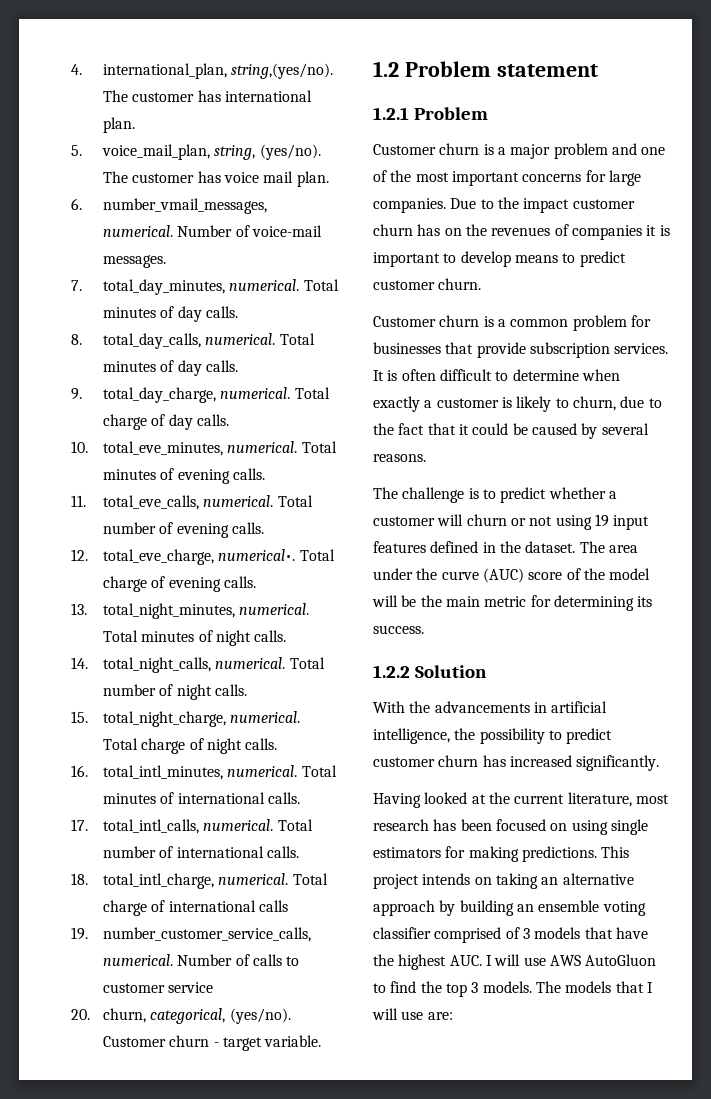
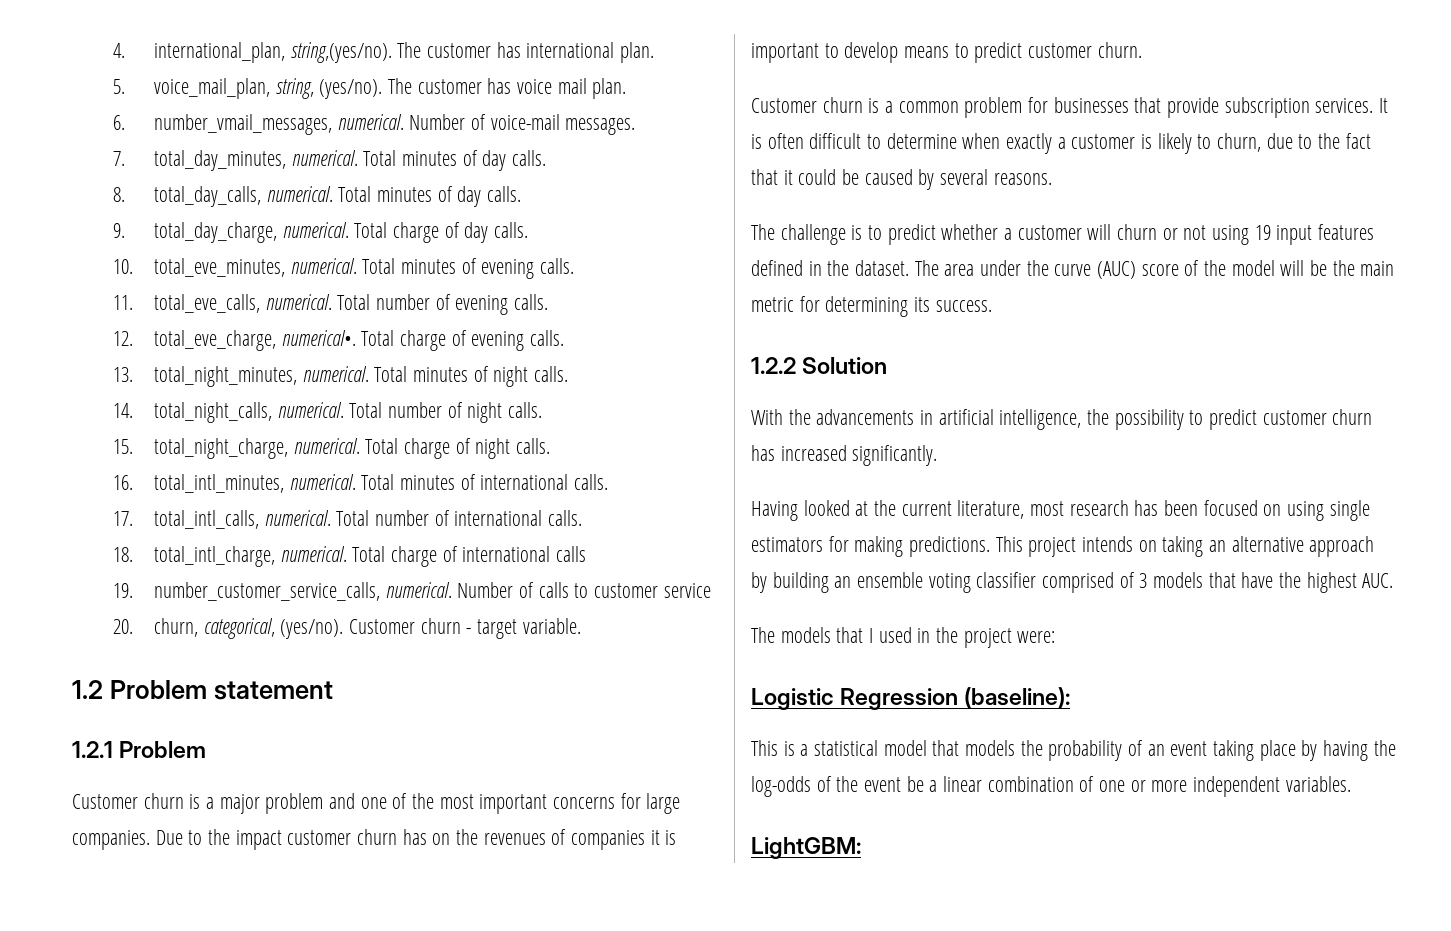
- This project intends on taking an alternative approach by building an ensemble voting classifier comprised of 3 models that have the highest AUC. I will use AWS AutoGluon to find the top 3 models. The models that I will use are:
+ This project intends on taking an alternative approach by building an ensemble voting classifier comprised of 3 models that have the highest AUC.
+ The models that I used in the project were:
+ Logistic Regression (baseline):
+ This is a statistical model that models the probability of an event taking place by having the log-odds of the event be a linear combination of one or more independent variables.
+ LightGBM:

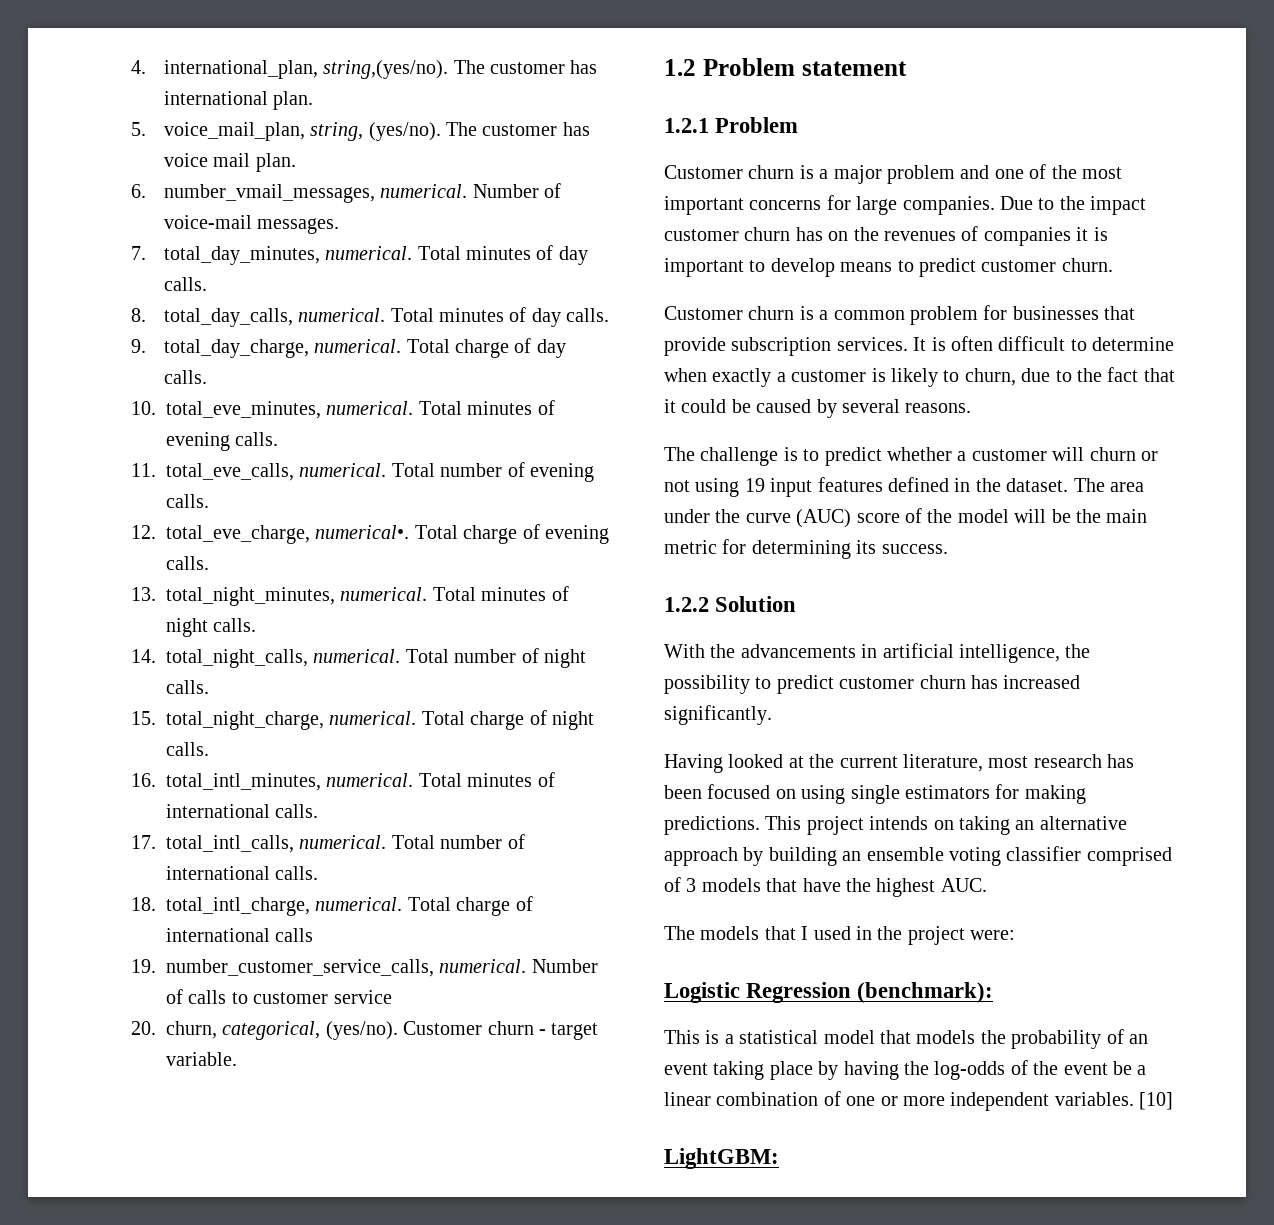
- Logistic Regression (baseline):
+ Logistic Regression (benchmark):
+ [10]

